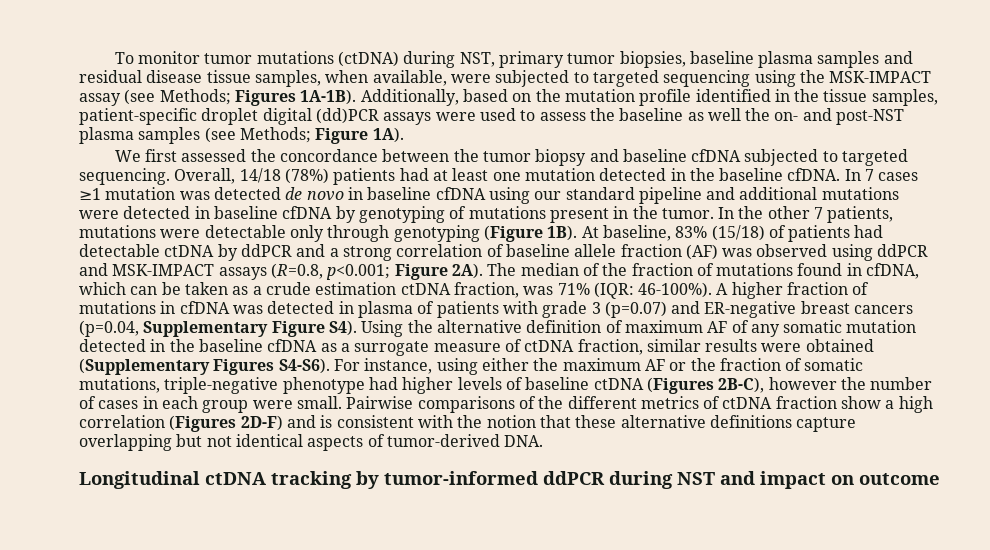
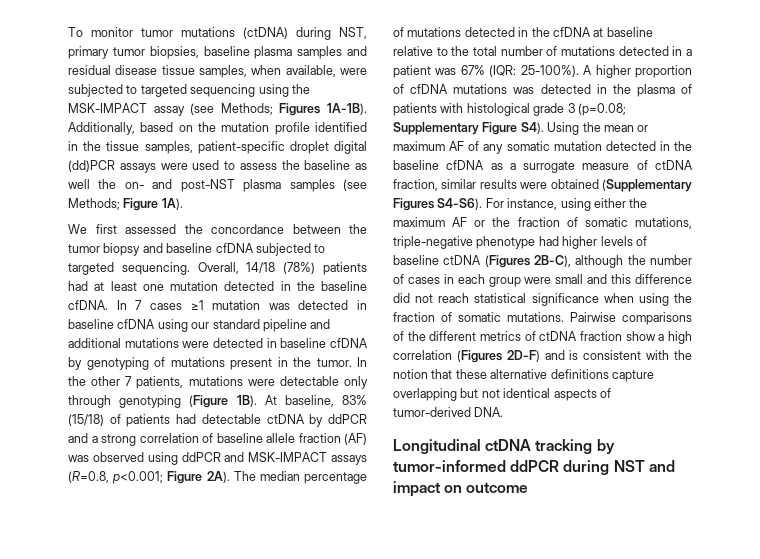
- In 7 cases ≥1 mutation was detected de novo in baseline cfDNA using our standard pipeline and additional mutations were detected in baseline cfDNA by genotyping of mutations present in the tumor.
+ In 7 cases ≥1 mutation was detected in baseline cfDNA using our standard pipeline and additional mutations were detected in baseline cfDNA by genotyping of mutations present in the tumor.
- The median of the fraction of mutations found in cfDNA, which can be taken as a crude estimation ctDNA fraction, was 71% (IQR: 46-100%). A higher fraction of mutations in cfDNA was detected in plasma of patients with grade 3 (p=0.07) and ER-negative breast cancers (p=0.04, Supplementary Figure S4). Using the alternative definition of maximum AF of any somatic mutation detected in the baseline cfDNA as a surrogate measure of ctDNA fraction, similar results were obtained (Supplementary Figures S4-S6).
+ The median percentage of mutations detected in the cfDNA at baseline relative to the total number of mutations detected in a patient was 67% (IQR: 25-100%). A higher proportion of cfDNA mutations was detected in the plasma of patients with histological grade 3 (p=0.08; Supplementary Figure S4). Using the mean or maximum AF of any somatic mutation detected in the baseline cfDNA as a surrogate measure of ctDNA fraction, similar results were obtained (Supplementary Figures S4-S6).
- For instance, using either the maximum AF or the fraction of somatic mutations, triple-negative phenotype had higher levels of baseline ctDNA (Figures 2B-C), however the number of cases in each group were small.
+ For instance, using either the maximum AF or the fraction of somatic mutations, triple-negative phenotype had higher levels of baseline ctDNA (Figures 2B-C), although the number of cases in each group were small and this difference did not reach statistical significance when using the fraction of somatic mutations.

